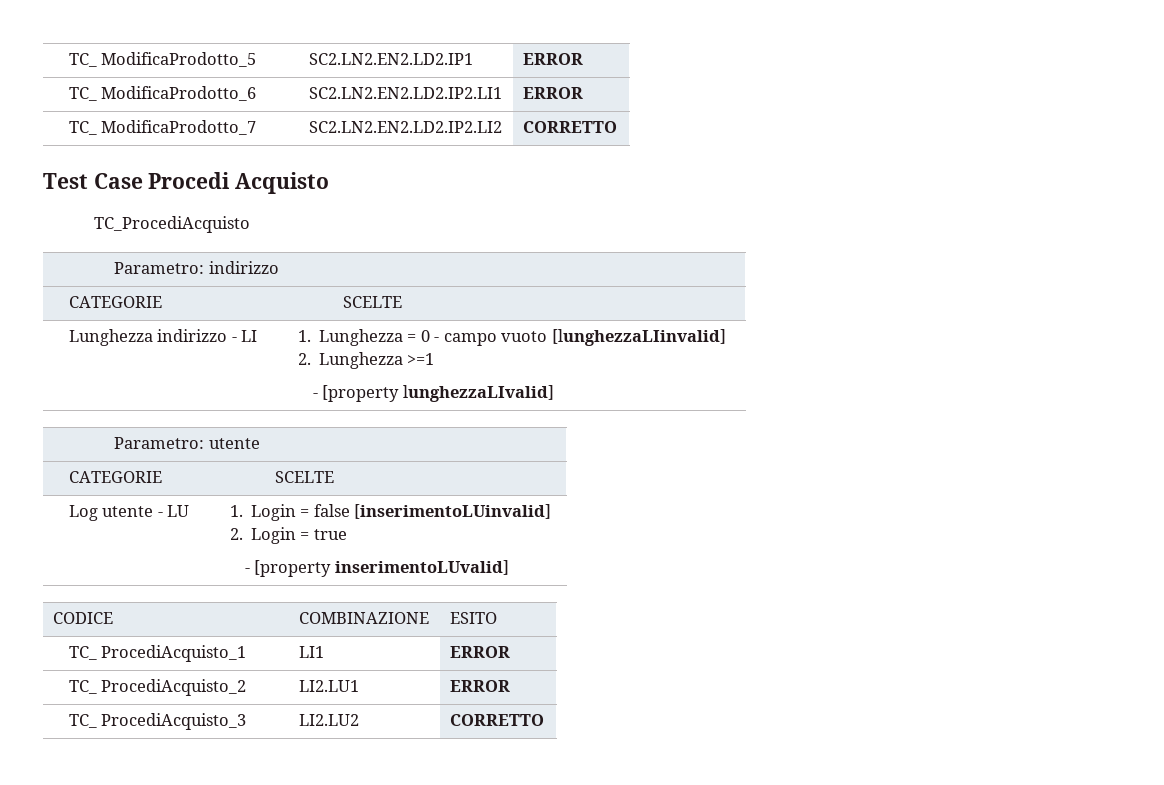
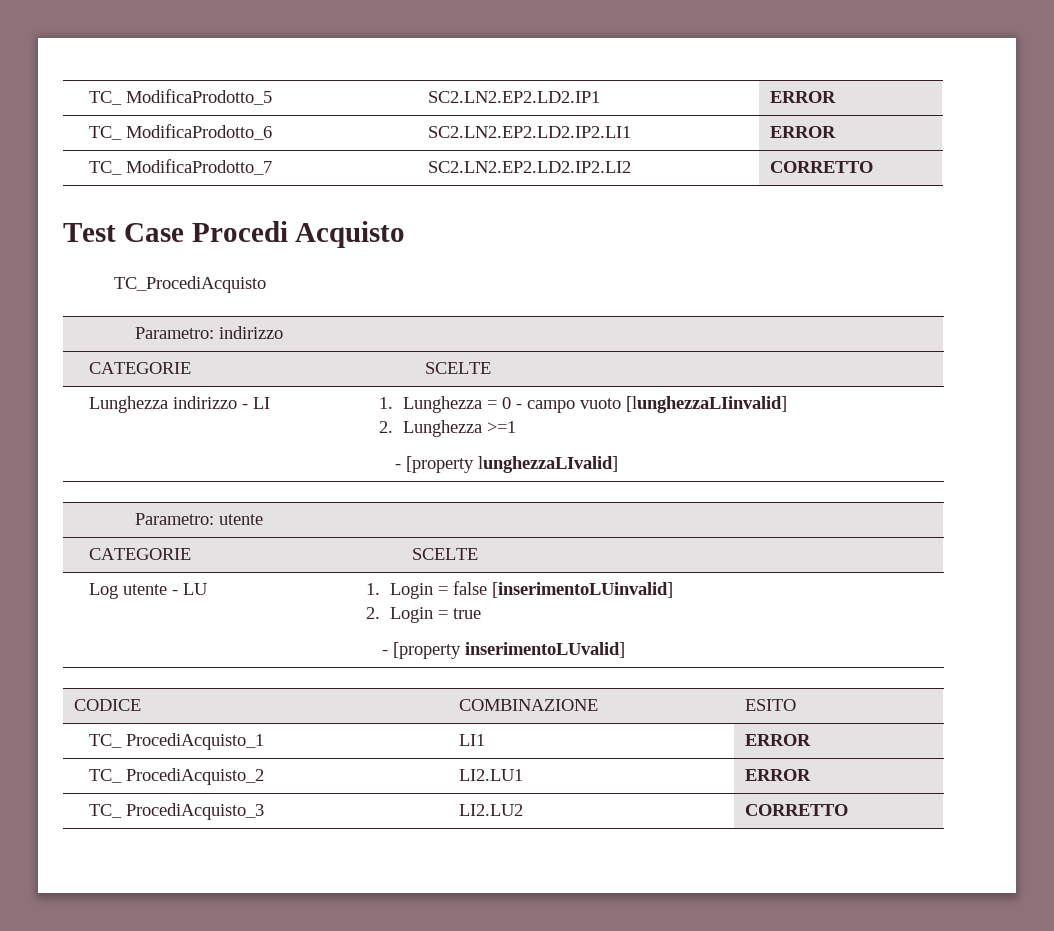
- TC_ ModificaProdotto_5 | SC2.LN2.EN2.LD2.IP1 | ERROR
+ TC_ ModificaProdotto_5 | SC2.LN2.EP2.LD2.IP1 | ERROR
- TC_ ModificaProdotto_6 | SC2.LN2.EN2.LD2.IP2.LI1 | ERROR
+ TC_ ModificaProdotto_6 | SC2.LN2.EP2.LD2.IP2.LI1 | ERROR
- TC_ ModificaProdotto_7 | SC2.LN2.EN2.LD2.IP2.LI2 | CORRETTO
+ TC_ ModificaProdotto_7 | SC2.LN2.EP2.LD2.IP2.LI2 | CORRETTO

